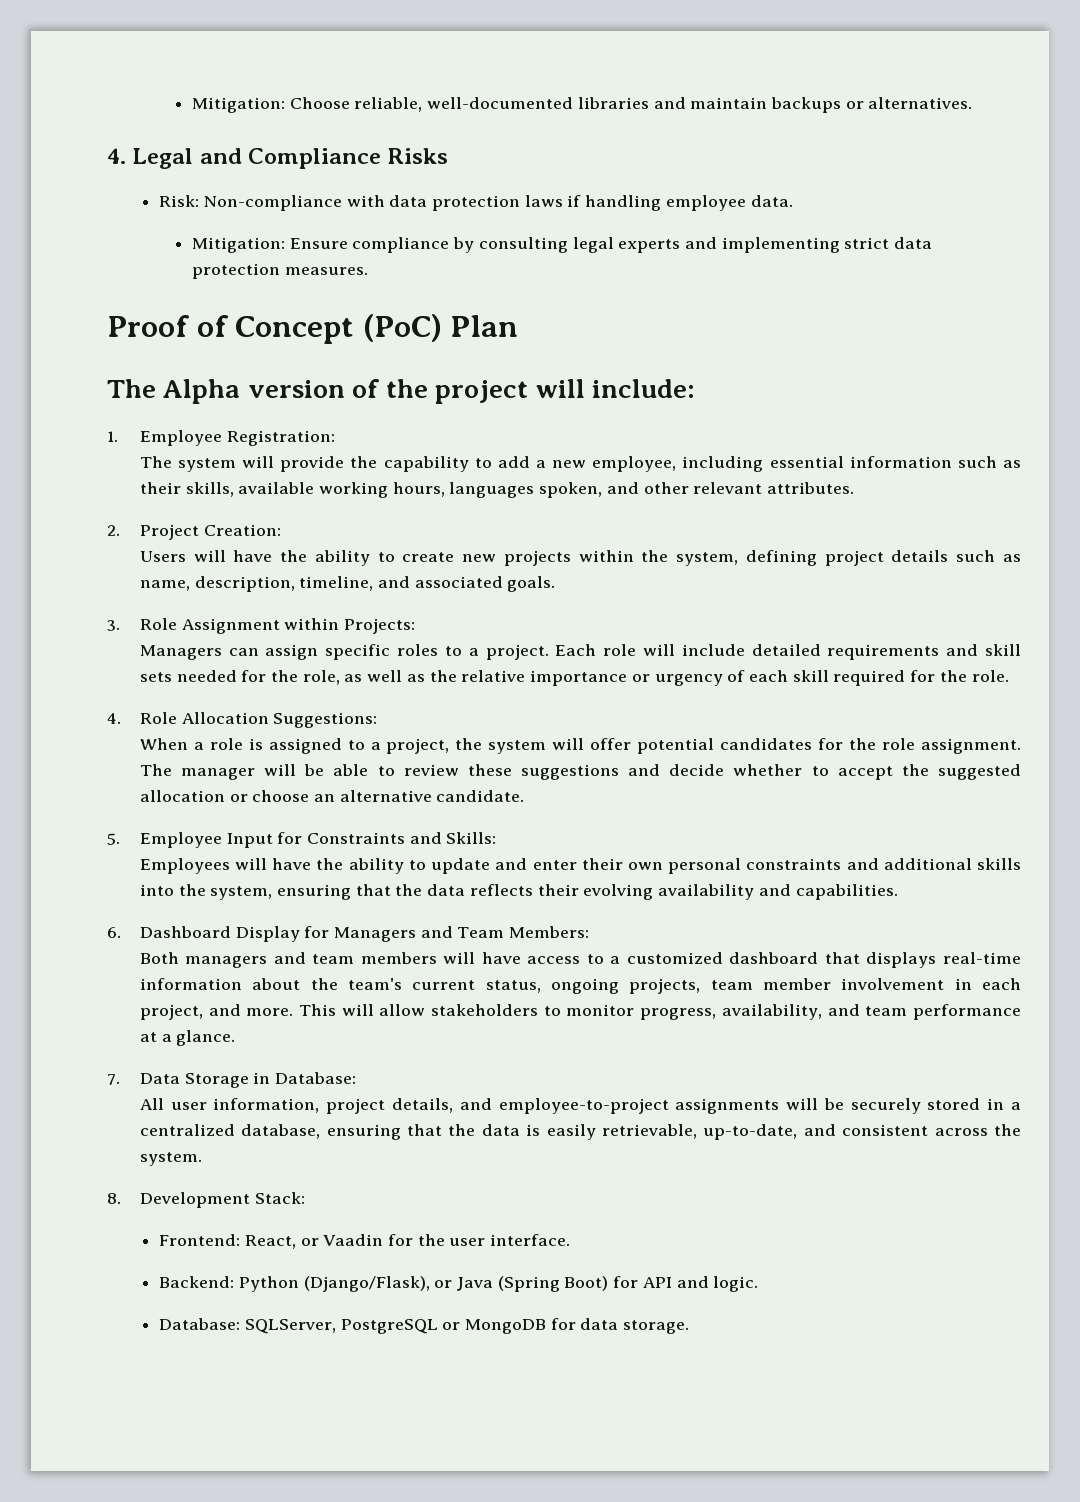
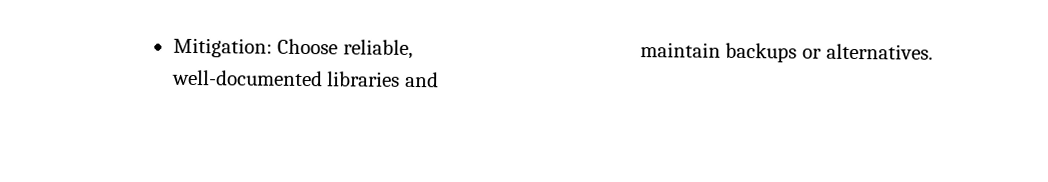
- 4. Legal and Compliance Risks
- Risk: Non-compliance with data protection laws if handling employee data.
- Mitigation: Ensure compliance by consulting legal experts and implementing strict data protection measures.
- Proof of Concept (PoC) Plan
- The Alpha version of the project will include:
- 1. Employee Registration:
- The system will provide the capability to add a new employee, including essential information such as their skills, available working hours, languages spoken, and other relevant attributes.
- 2. Project Creation:
- Users will have the ability to create new projects within the system, defining project details such as name, description, timeline, and associated goals.
- 3. Role Assignment within Projects:
- Managers can assign specific roles to a project. Each role will include detailed requirements and skill sets needed for the role, as well as the relative importance or urgency of each skill required for the role.
- 4. Role Allocation Suggestions:
- When a role is assigned to a project, the system will offer potential candidates for the role assignment. The manager will be able to review these suggestions and decide whether to accept the suggested allocation or choose an alternative candidate.
- 5. Employee Input for Constraints and Skills:
- Employees will have the ability to update and enter their own personal constraints and additional skills into the system, ensuring that the data reflects their evolving availability and capabilities.
- 6. Dashboard Display for Managers and Team Members:
- Both managers and team members will have access to a customized dashboard that displays real-time information about the team's current status, ongoing projects, team member involvement in each project, and more. This will allow stakeholders to monitor progress, availability, and team performance at a glance.
- 7. Data Storage in Database:
- All user information, project details, and employee-to-project assignments will be securely stored in a centralized database, ensuring that the data is easily retrievable, up-to-date, and consistent across the system.
- 8. Development Stack:
- Frontend: React, or Vaadin for the user interface.
- Backend: Python (Django/Flask), or Java (Spring Boot) for API and logic.
- Database: SQLServer, PostgreSQL or MongoDB for data storage.

